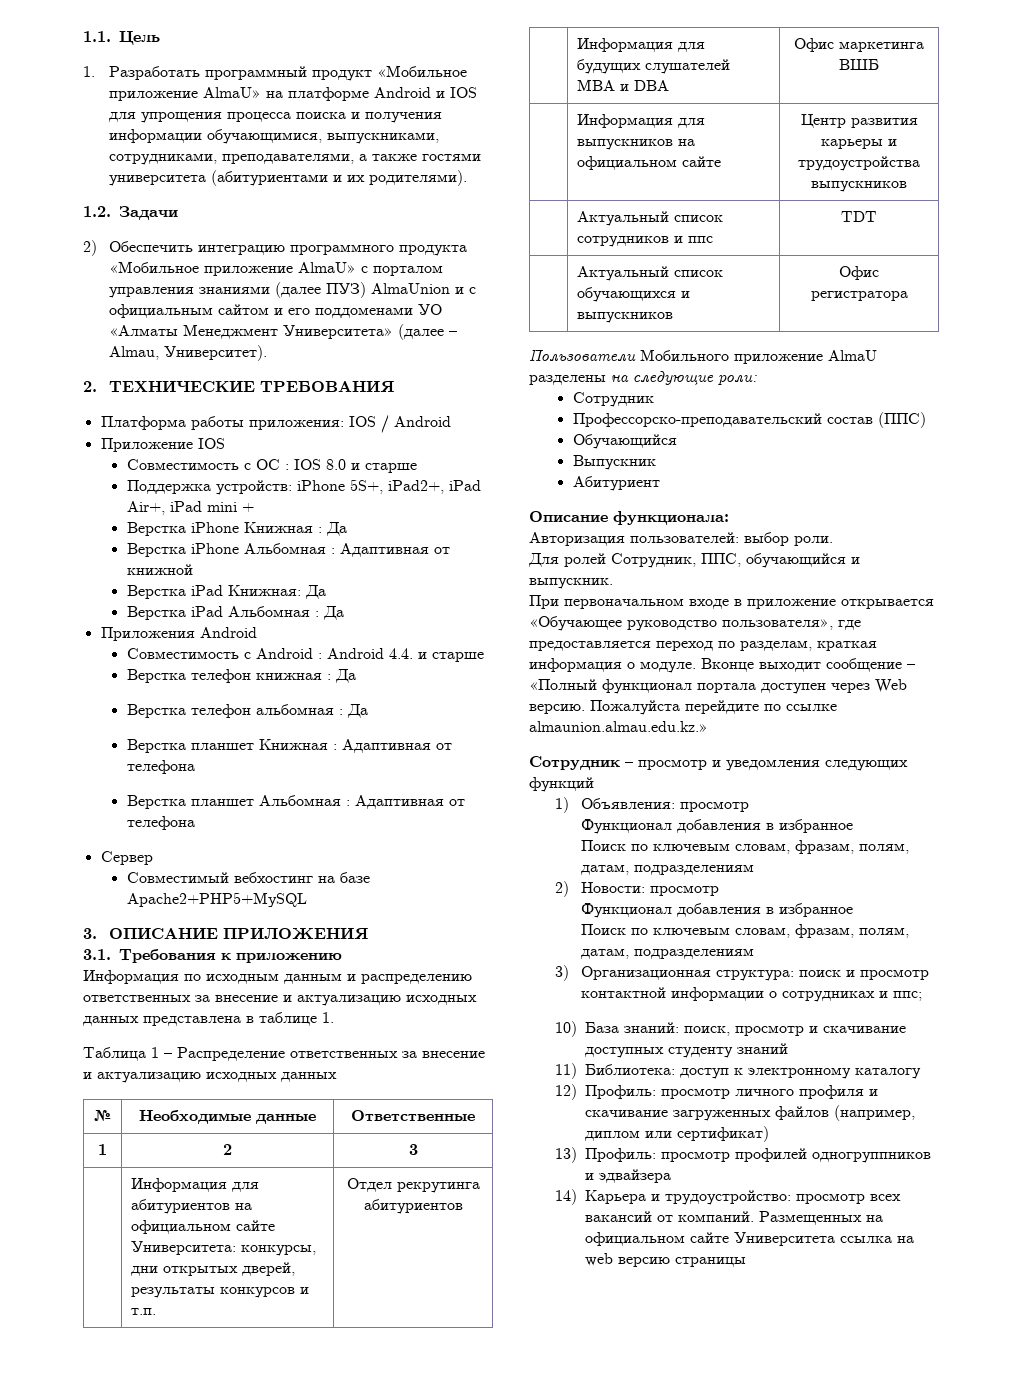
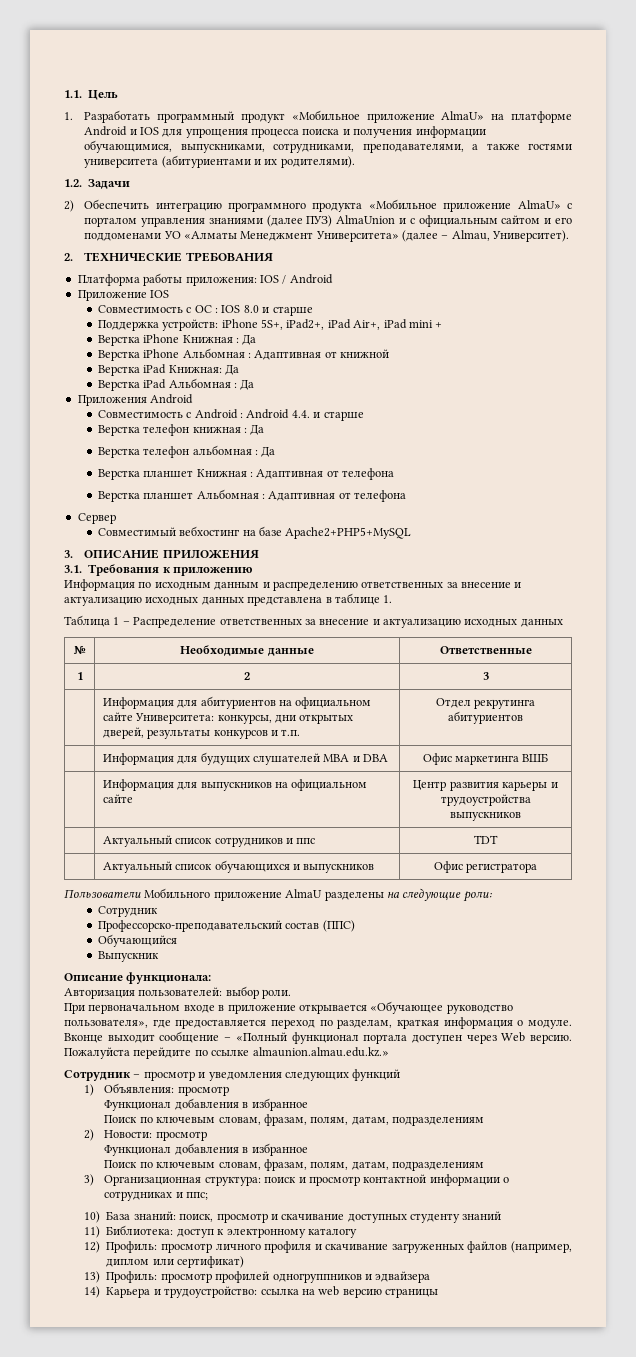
- Абитуриент
- Для ролей Сотрудник, ППС, обучающийся и выпускник.
- 14) Карьера и трудоустройство: просмотр всех вакансий от компаний. Размещенных на официальном сайте Университета ссылка на web версию страницы
+ 14) Карьера и трудоустройство: ссылка на web версию страницы

